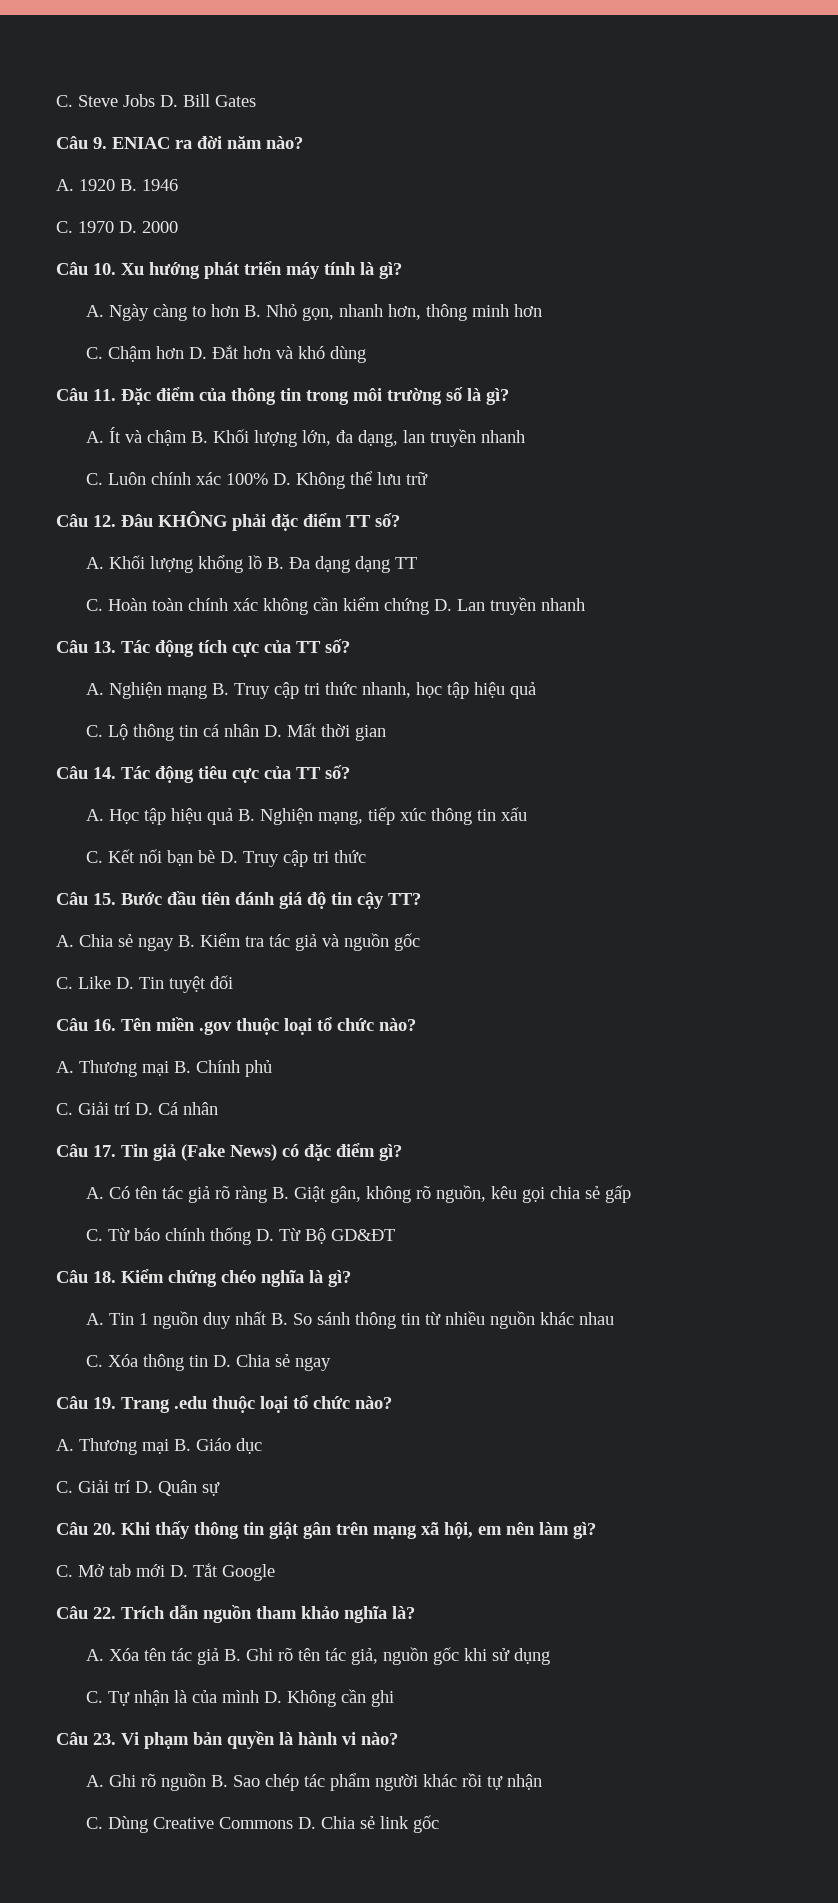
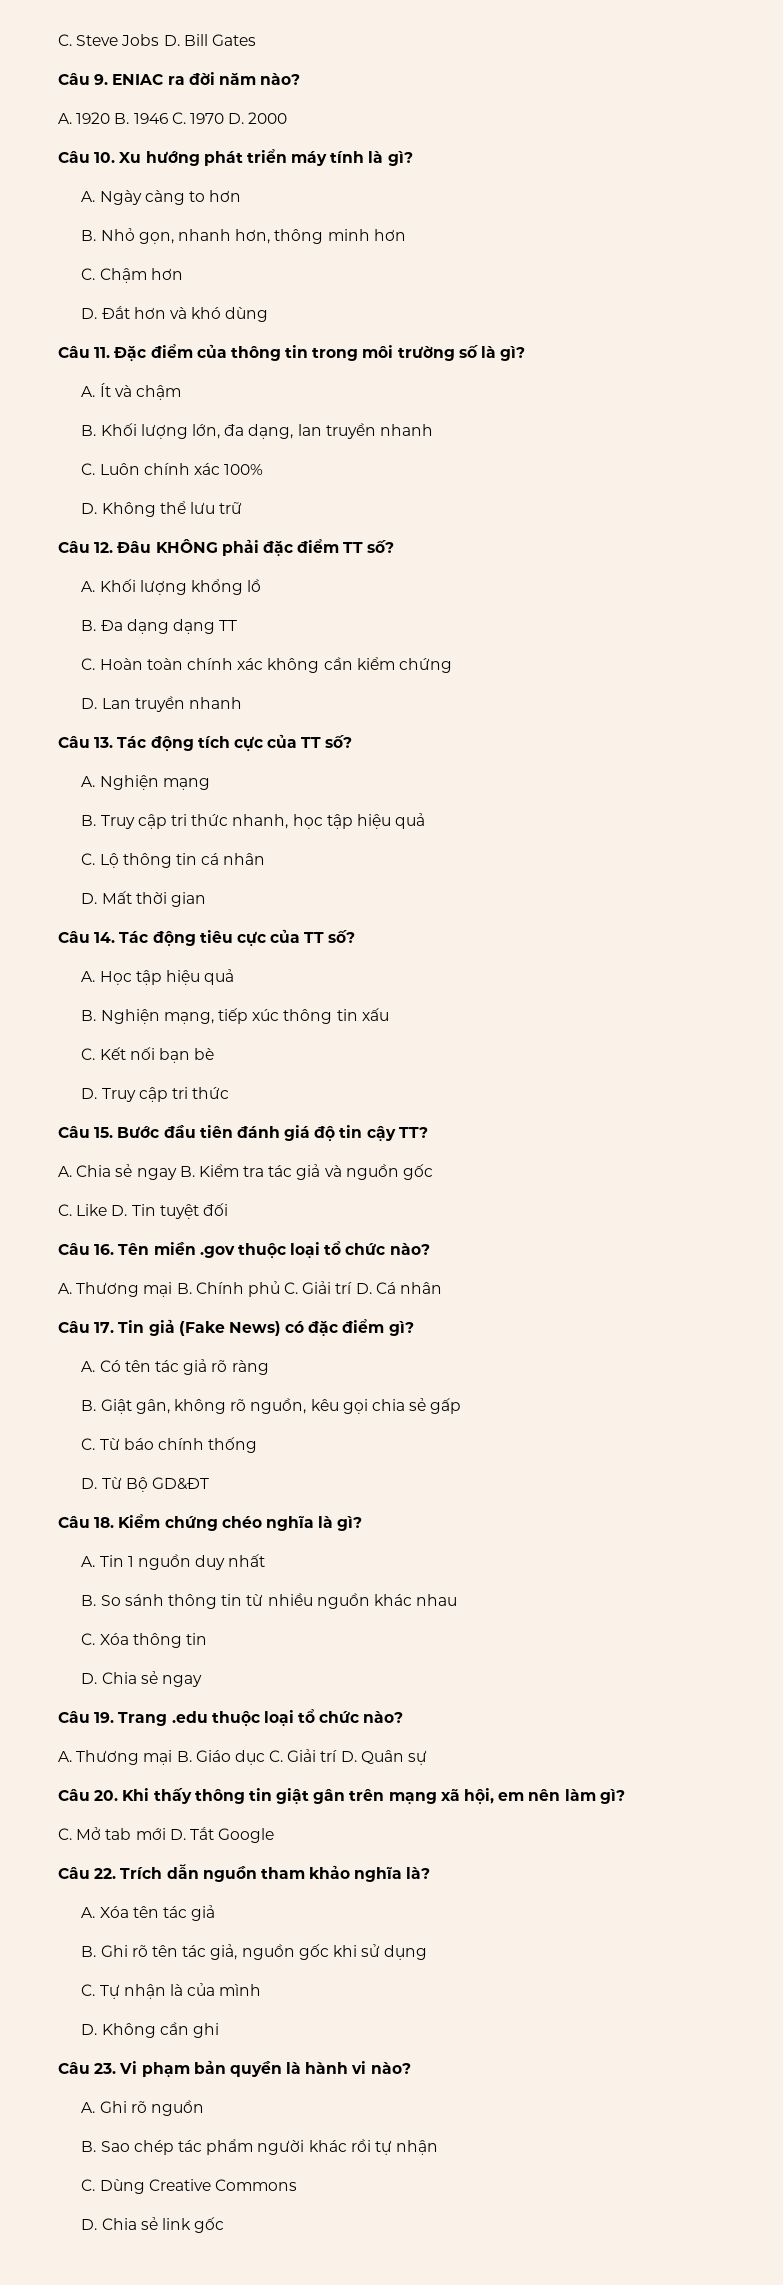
- A. 1920 B. 1946
- C. 1970 D. 2000
+ A. 1920 B. 1946 C. 1970 D. 2000
- A. Ngày càng to hơn B. Nhỏ gọn, nhanh hơn, thông minh hơn
+ A. Ngày càng to hơn
+ B. Nhỏ gọn, nhanh hơn, thông minh hơn
- C. Chậm hơn D. Đắt hơn và khó dùng
+ C. Chậm hơn
+ D. Đắt hơn và khó dùng
- A. Ít và chậm B. Khối lượng lớn, đa dạng, lan truyền nhanh
+ A. Ít và chậm
+ B. Khối lượng lớn, đa dạng, lan truyền nhanh
- C. Luôn chính xác 100% D. Không thể lưu trữ
+ C. Luôn chính xác 100%
+ D. Không thể lưu trữ
- A. Khối lượng khổng lồ B. Đa dạng dạng TT
+ A. Khối lượng khổng lồ
+ B. Đa dạng dạng TT
- C. Hoàn toàn chính xác không cần kiểm chứng D. Lan truyền nhanh
+ C. Hoàn toàn chính xác không cần kiểm chứng
+ D. Lan truyền nhanh
- A. Nghiện mạng B. Truy cập tri thức nhanh, học tập hiệu quả
+ A. Nghiện mạng
+ B. Truy cập tri thức nhanh, học tập hiệu quả
- C. Lộ thông tin cá nhân D. Mất thời gian
+ C. Lộ thông tin cá nhân
+ D. Mất thời gian
- A. Học tập hiệu quả B. Nghiện mạng, tiếp xúc thông tin xấu
+ A. Học tập hiệu quả
+ B. Nghiện mạng, tiếp xúc thông tin xấu
- C. Kết nối bạn bè D. Truy cập tri thức
+ C. Kết nối bạn bè
+ D. Truy cập tri thức
- A. Thương mại B. Chính phủ
- C. Giải trí D. Cá nhân
+ A. Thương mại B. Chính phủ C. Giải trí D. Cá nhân
- A. Có tên tác giả rõ ràng B. Giật gân, không rõ nguồn, kêu gọi chia sẻ gấp
+ A. Có tên tác giả rõ ràng
+ B. Giật gân, không rõ nguồn, kêu gọi chia sẻ gấp
- C. Từ báo chính thống D. Từ Bộ GD&ĐT
+ C. Từ báo chính thống
+ D. Từ Bộ GD&ĐT
- A. Tin 1 nguồn duy nhất B. So sánh thông tin từ nhiều nguồn khác nhau
+ A. Tin 1 nguồn duy nhất
+ B. So sánh thông tin từ nhiều nguồn khác nhau
- C. Xóa thông tin D. Chia sẻ ngay
+ C. Xóa thông tin
+ D. Chia sẻ ngay
- A. Thương mại B. Giáo dục
- C. Giải trí D. Quân sự
+ A. Thương mại B. Giáo dục C. Giải trí D. Quân sự
- A. Xóa tên tác giả B. Ghi rõ tên tác giả, nguồn gốc khi sử dụng
+ A. Xóa tên tác giả
+ B. Ghi rõ tên tác giả, nguồn gốc khi sử dụng
- C. Tự nhận là của mình D. Không cần ghi
+ C. Tự nhận là của mình
+ D. Không cần ghi
- A. Ghi rõ nguồn B. Sao chép tác phẩm người khác rồi tự nhận
+ A. Ghi rõ nguồn
+ B. Sao chép tác phẩm người khác rồi tự nhận
- C. Dùng Creative Commons D. Chia sẻ link gốc
+ C. Dùng Creative Commons
+ D. Chia sẻ link gốc

